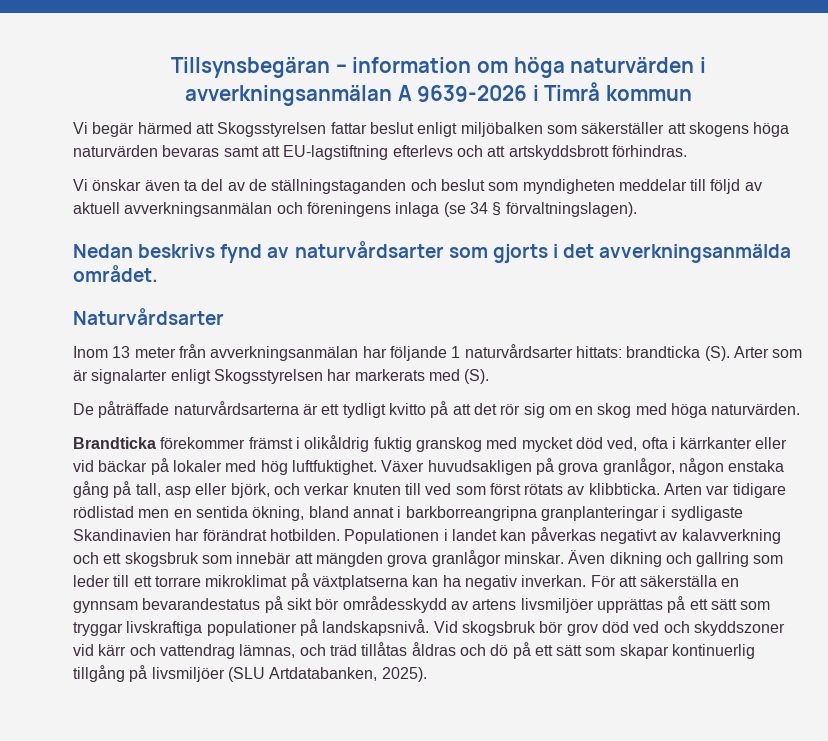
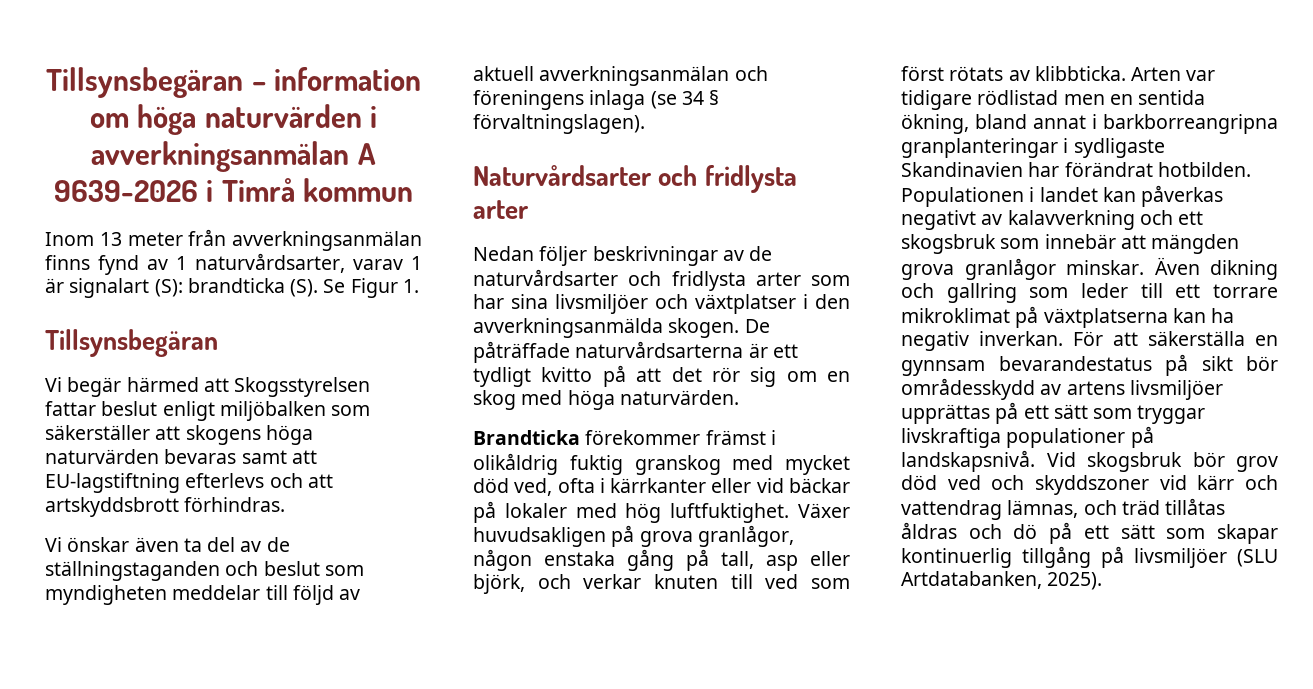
+ Inom 13 meter från avverkningsanmälan finns fynd av 1 naturvårdsarter, varav 1 är signalart (S): brandticka (S). Se Figur 1.
+ Tillsynsbegäran
- Nedan beskrivs fynd av naturvårdsarter som gjorts i det avverkningsanmälda området.
- Naturvårdsarter
- Inom 13 meter från avverkningsanmälan har följande 1 naturvårdsarter hittats: brandticka (S). Arter som är signalarter enligt Skogsstyrelsen har markerats med (S).
- De påträffade naturvårdsarterna är ett tydligt kvitto på att det rör sig om en skog med höga naturvärden.
+ Naturvårdsarter och fridlysta arter
+ Nedan följer beskrivningar av de naturvårdsarter och fridlysta arter som har sina livsmiljöer och växtplatser i den avverkningsanmälda skogen. De påträffade naturvårdsarterna är ett tydligt kvitto på att det rör sig om en skog med höga naturvärden.

